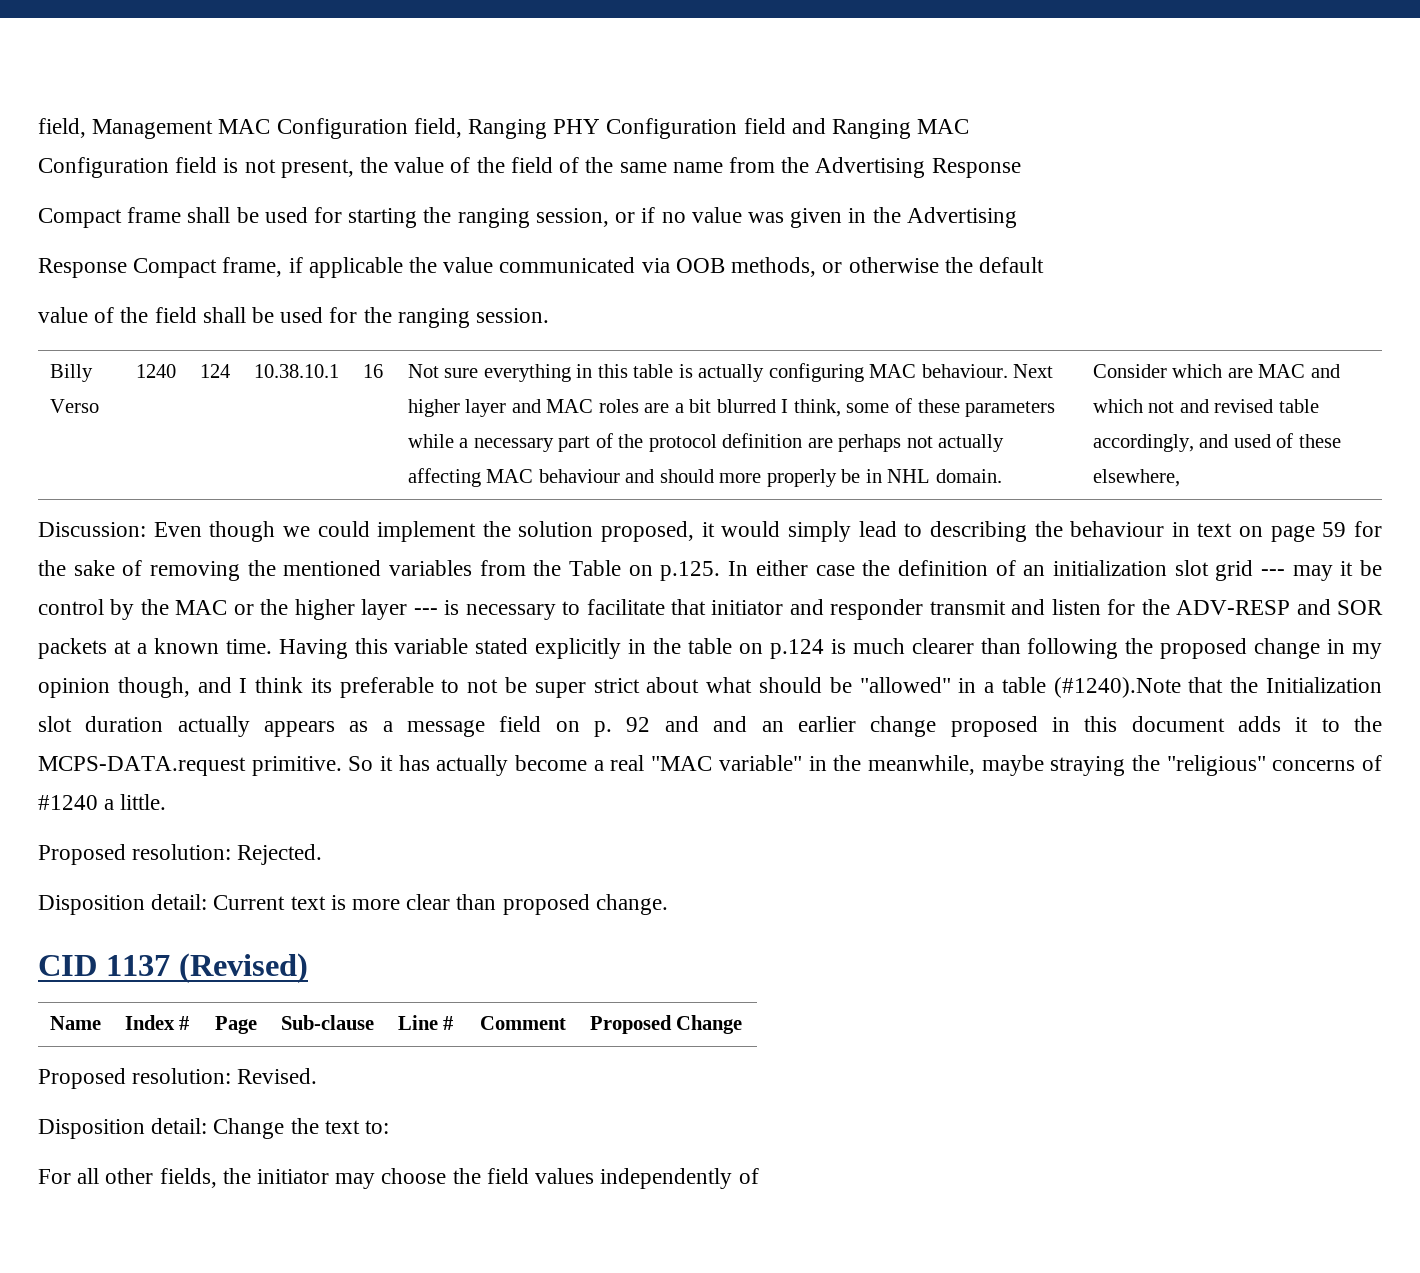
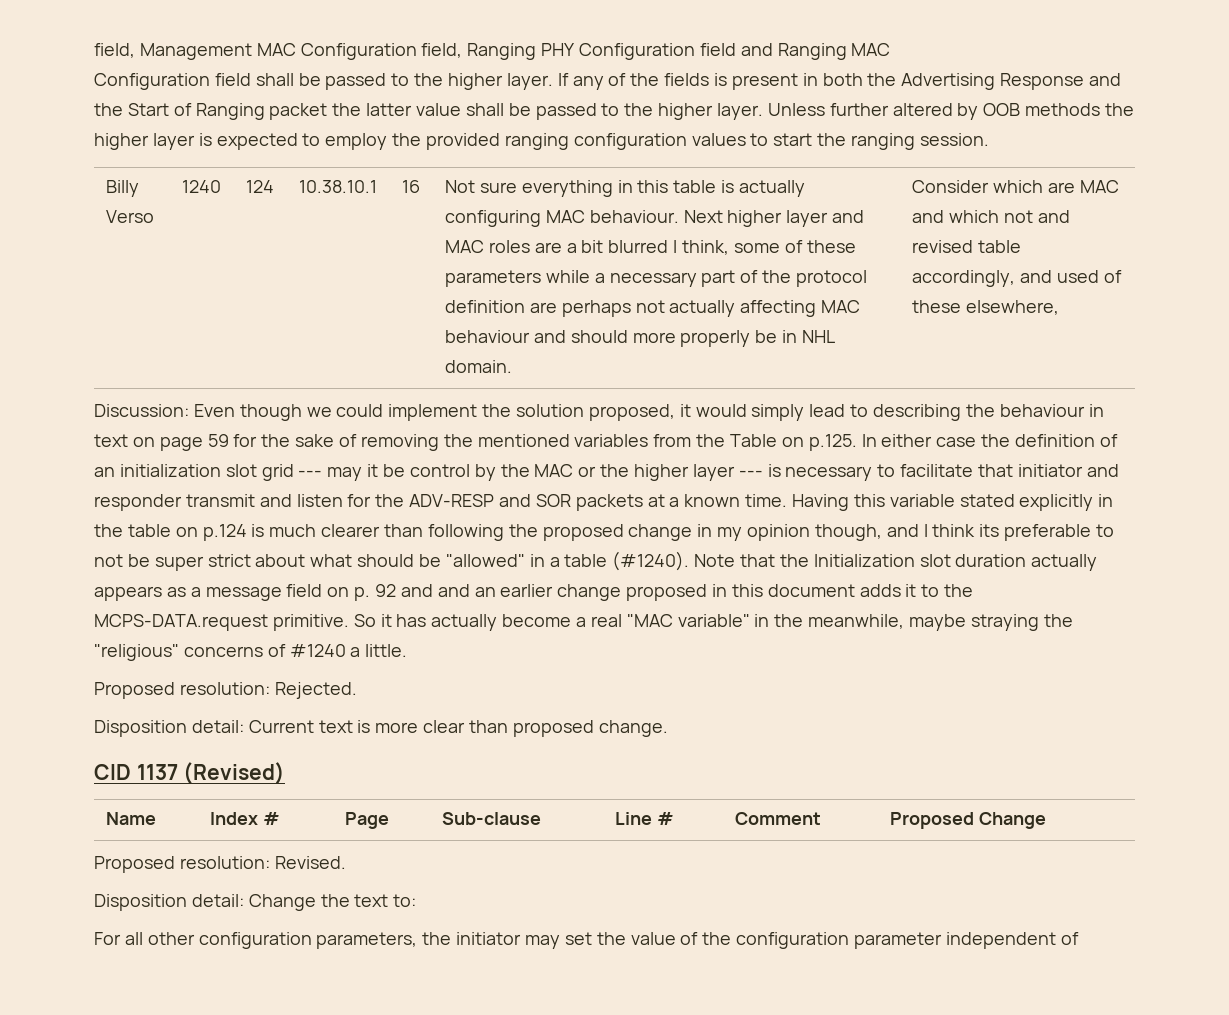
- Configuration field is not present, the value of the field of the same name from the Advertising Response
- Compact frame shall be used for starting the ranging session, or if no value was given in the Advertising
- Response Compact frame, if applicable the value communicated via OOB methods, or otherwise the default
- value of the field shall be used for the ranging session.
+ Configuration field shall be passed to the higher layer. If any of the fields is present in both the Advertising Response and the Start of Ranging packet the latter value shall be passed to the higher layer. Unless further altered by OOB methods the higher layer is expected to employ the provided ranging configuration values to start the ranging session.
- Having this variable stated explicitly in the table on p.124 is much clearer than following the proposed change in my opinion though, and I think its preferable to not be super strict about what should be "allowed" in a table (#1240).Note that the Initialization slot duration actually appears as a message field on p. 92 and and an earlier change proposed in this document adds it to the MCPS-DATA.request primitive.
+ Having this variable stated explicitly in the table on p.124 is much clearer than following the proposed change in my opinion though, and I think its preferable to not be super strict about what should be "allowed" in a table (#1240). Note that the Initialization slot duration actually appears as a message field on p. 92 and and an earlier change proposed in this document adds it to the MCPS-DATA.request primitive.
- For all other fields, the initiator may choose the field values independently of
+ For all other configuration parameters, the initiator may set the value of the configuration parameter independent of

